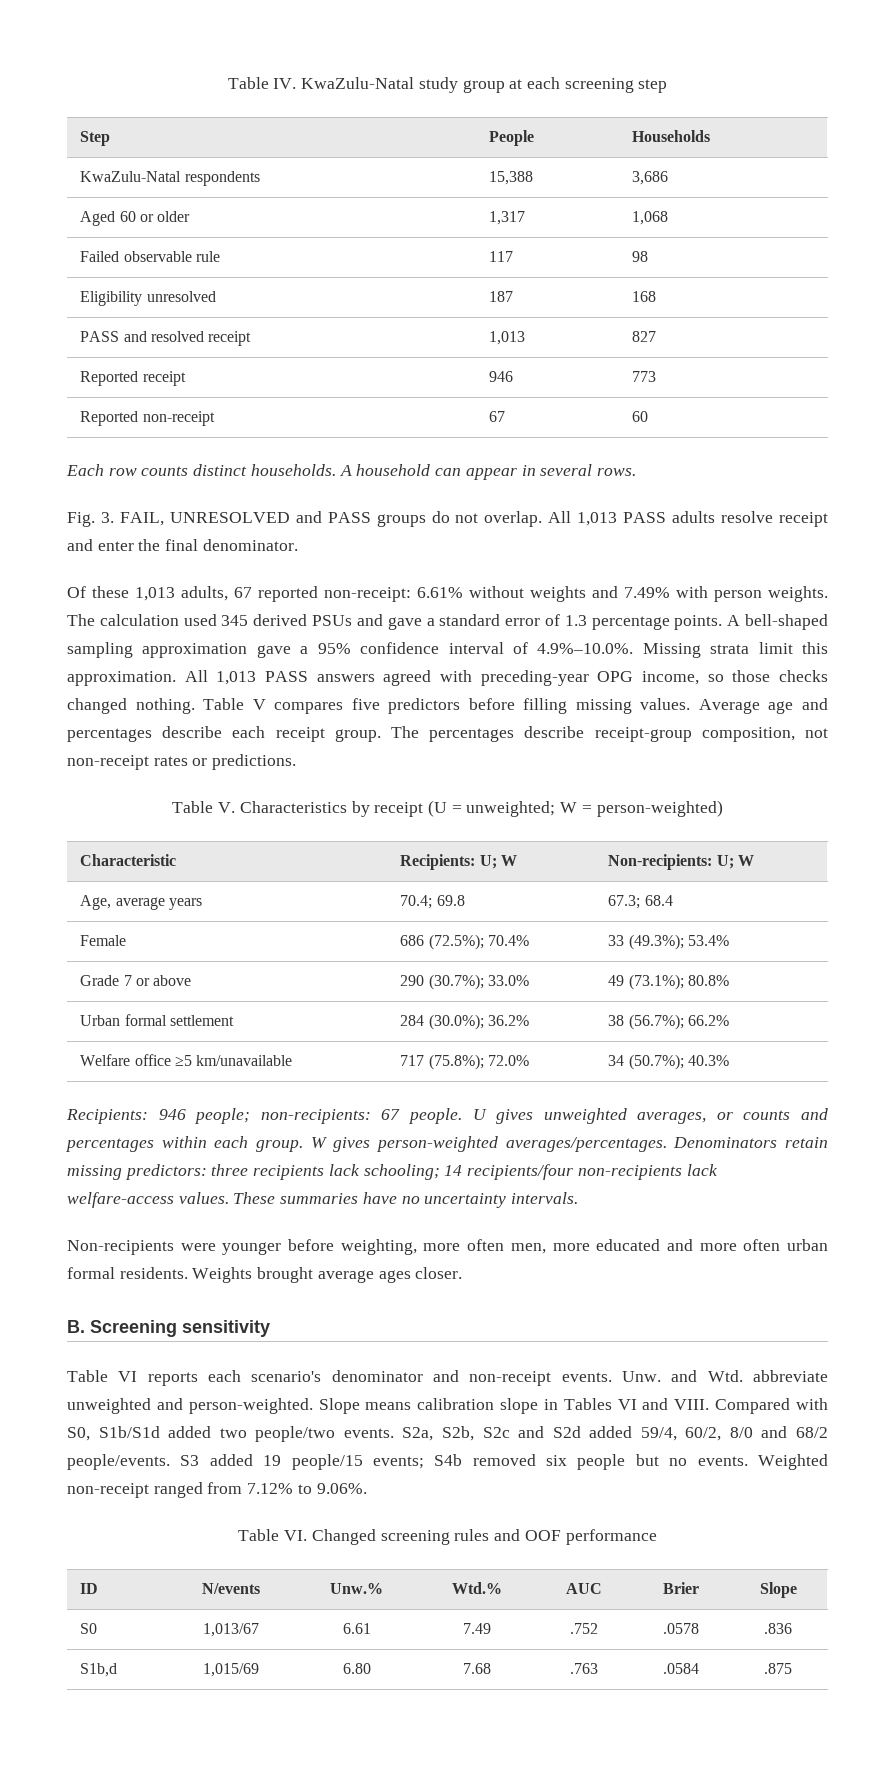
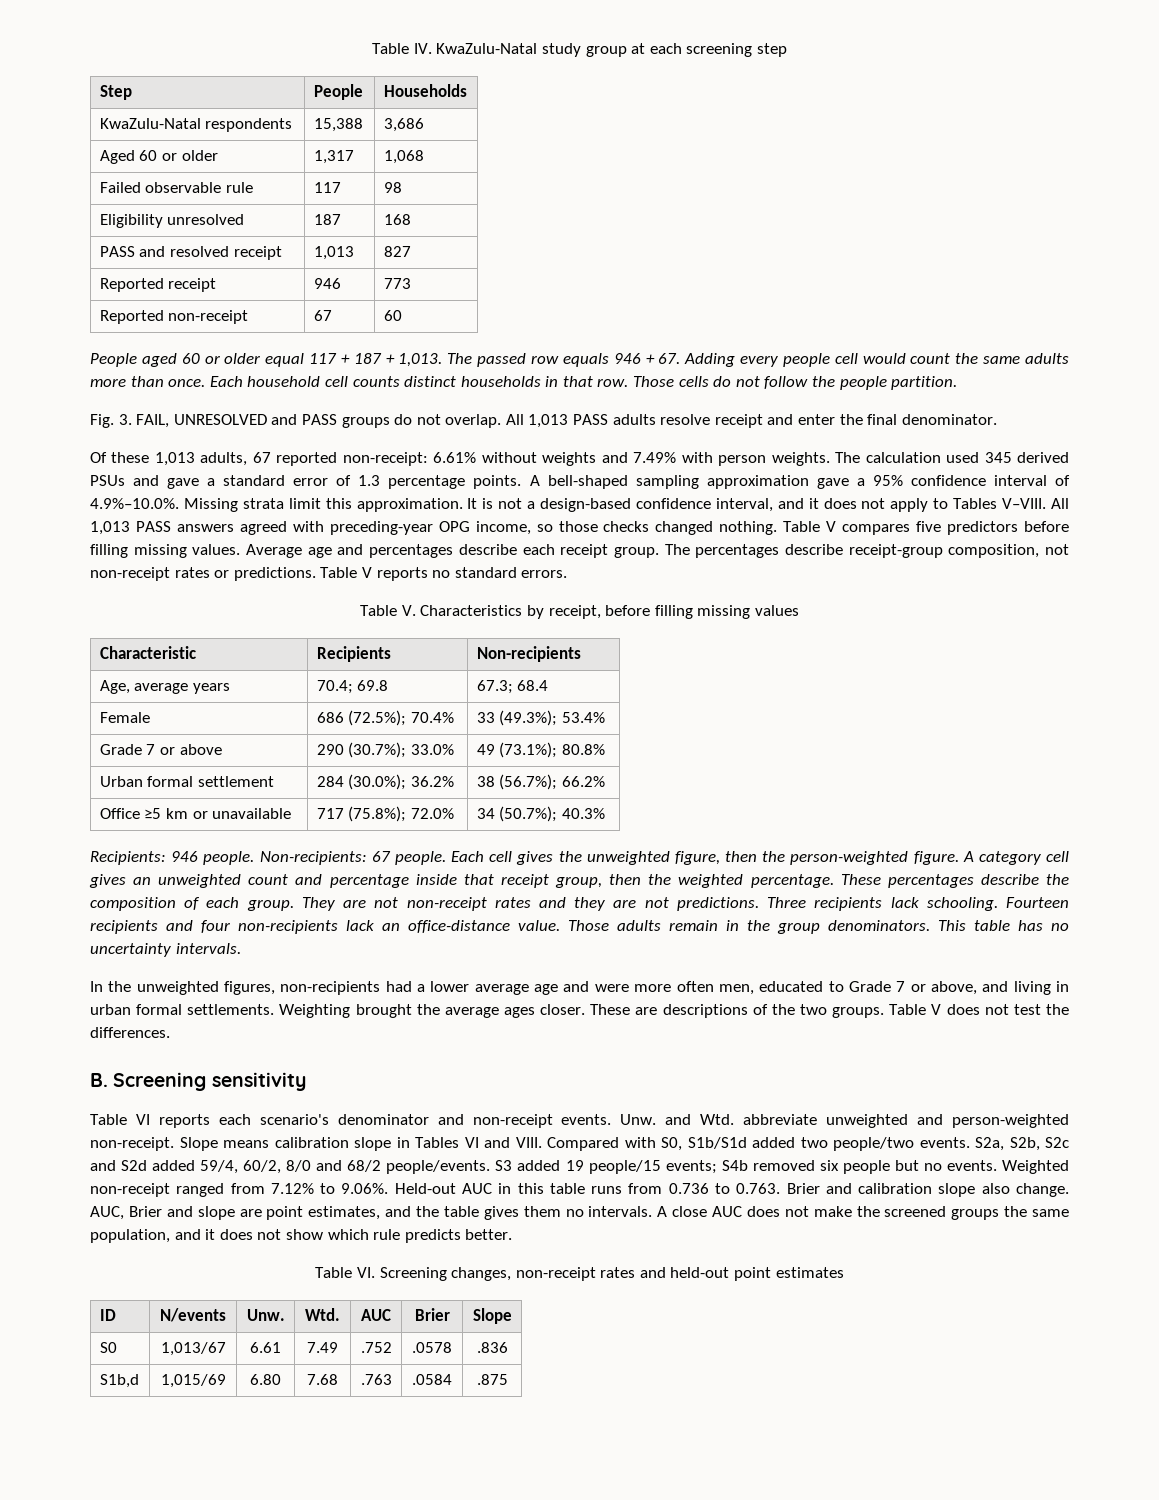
- Each row counts distinct households. A household can appear in several rows.
+ People aged 60 or older equal 117 + 187 + 1,013. The passed row equals 946 + 67. Adding every people cell would count the same adults more than once. Each household cell counts distinct households in that row. Those cells do not follow the people partition.
+ It is not a design-based confidence interval, and it does not apply to Tables V–VIII.
- The percentages describe receipt-group composition, not non-receipt rates or predictions.
- Table V. Characteristics by receipt (U = unweighted; W = person-weighted)
- Characteristic | Recipients: U; W | Non-recipients: U; W
+ The percentages describe receipt-group composition, not non-receipt rates or predictions. Table V reports no standard errors.
+ Table V. Characteristics by receipt, before filling missing values
+ Characteristic | Recipients | Non-recipients
- Welfare office ≥5 km/unavailable | 717 (75.8%); 72.0% | 34 (50.7%); 40.3%
+ Office ≥5 km or unavailable | 717 (75.8%); 72.0% | 34 (50.7%); 40.3%
- Recipients: 946 people; non-recipients: 67 people. U gives unweighted averages, or counts and percentages within each group. W gives person-weighted averages/percentages. Denominators retain missing predictors: three recipients lack schooling; 14 recipients/four non-recipients lack welfare-access values. These summaries have no uncertainty intervals.
- Non-recipients were younger before weighting, more often men, more educated and more often urban formal residents. Weights brought average ages closer.
+ Recipients: 946 people. Non-recipients: 67 people. Each cell gives the unweighted figure, then the person-weighted figure. A category cell gives an unweighted count and percentage inside that receipt group, then the weighted percentage. These percentages describe the composition of each group. They are not non-receipt rates and they are not predictions. Three recipients lack schooling. Fourteen recipients and four non-recipients lack an office-distance value. Those adults remain in the group denominators. This table has no uncertainty intervals.
+ In the unweighted figures, non-recipients had a lower average age and were more often men, educated to Grade 7 or above, and living in urban formal settlements. Weighting brought the average ages closer. These are descriptions of the two groups. Table V does not test the differences.
- Unw. and Wtd. abbreviate unweighted and person-weighted.
+ Unw. and Wtd. abbreviate unweighted and person-weighted non-receipt.
- Weighted non-receipt ranged from 7.12% to 9.06%.
- Table VI. Changed screening rules and OOF performance
+ Weighted non-receipt ranged from 7.12% to 9.06%. Held-out AUC in this table runs from 0.736 to 0.763. Brier and calibration slope also change. AUC, Brier and slope are point estimates, and the table gives them no intervals. A close AUC does not make the screened groups the same population, and it does not show which rule predicts better.
+ Table VI. Screening changes, non-receipt rates and held-out point estimates
- ID | N/events | Unw.% | Wtd.% | AUC | Brier | Slope
+ ID | N/events | Unw. | Wtd. | AUC | Brier | Slope

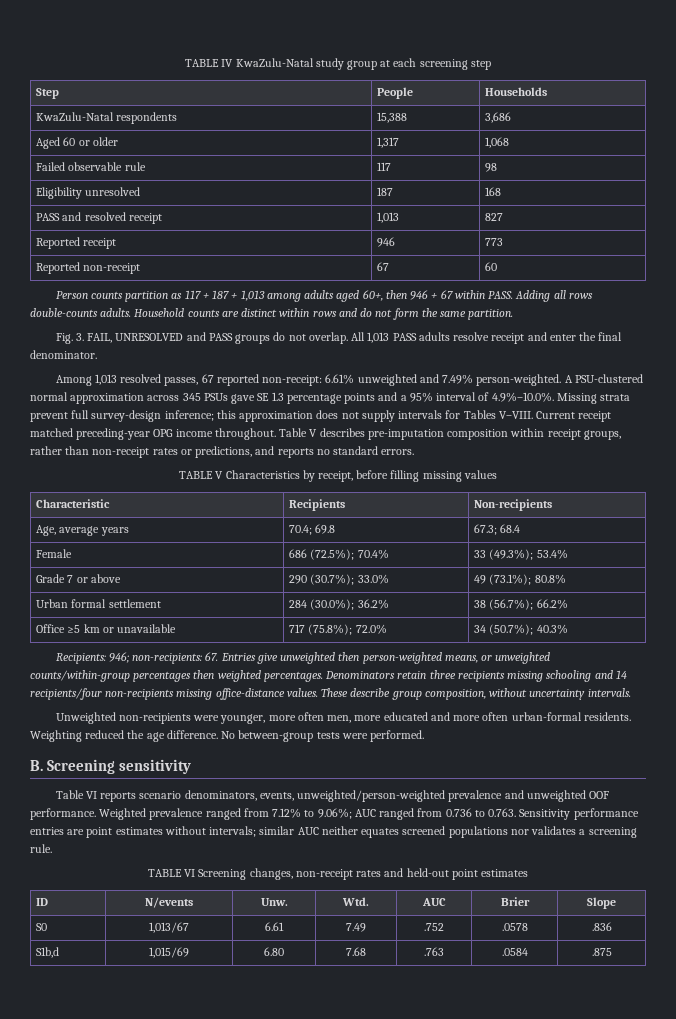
- Table IV. KwaZulu-Natal study group at each screening step
+ TABLE IV KwaZulu-Natal study group at each screening step
- People aged 60 or older equal 117 + 187 + 1,013. The passed row equals 946 + 67. Adding every people cell would count the same adults more than once. Each household cell counts distinct households in that row. Those cells do not follow the people partition.
+ Person counts partition as 117 + 187 + 1,013 among adults aged 60+, then 946 + 67 within PASS. Adding all rows double-counts adults. Household counts are distinct within rows and do not form the same partition.
- Of these 1,013 adults, 67 reported non-receipt: 6.61% without weights and 7.49% with person weights. The calculation used 345 derived PSUs and gave a standard error of 1.3 percentage points. A bell-shaped sampling approximation gave a 95% confidence interval of 4.9%–10.0%. Missing strata limit this approximation. It is not a design-based confidence interval, and it does not apply to Tables V–VIII. All 1,013 PASS answers agreed with preceding-year OPG income, so those checks changed nothing. Table V compares five predictors before filling missing values. Average age and percentages describe each receipt group. The percentages describe receipt-group composition, not non-receipt rates or predictions. Table V reports no standard errors.
+ Among 1,013 resolved passes, 67 reported non-receipt: 6.61% unweighted and 7.49% person-weighted. A PSU-clustered normal approximation across 345 PSUs gave SE 1.3 percentage points and a 95% interval of 4.9%–10.0%. Missing strata prevent full survey-design inference; this approximation does not supply intervals for Tables V–VIII. Current receipt matched preceding-year OPG income throughout. Table V describes pre-imputation composition within receipt groups, rather than non-receipt rates or predictions, and reports no standard errors.
- Table V. Characteristics by receipt, before filling missing values
+ TABLE V Characteristics by receipt, before filling missing values
- Recipients: 946 people. Non-recipients: 67 people. Each cell gives the unweighted figure, then the person-weighted figure. A category cell gives an unweighted count and percentage inside that receipt group, then the weighted percentage. These percentages describe the composition of each group. They are not non-receipt rates and they are not predictions. Three recipients lack schooling. Fourteen recipients and four non-recipients lack an office-distance value. Those adults remain in the group denominators. This table has no uncertainty intervals.
- In the unweighted figures, non-recipients had a lower average age and were more often men, educated to Grade 7 or above, and living in urban formal settlements. Weighting brought the average ages closer. These are descriptions of the two groups. Table V does not test the differences.
+ Recipients: 946; non-recipients: 67. Entries give unweighted then person-weighted means, or unweighted counts/within-group percentages then weighted percentages. Denominators retain three recipients missing schooling and 14 recipients/four non-recipients missing office-distance values. These describe group composition, without uncertainty intervals.
+ Unweighted non-recipients were younger, more often men, more educated and more often urban-formal residents. Weighting reduced the age difference. No between-group tests were performed.
- Table VI reports each scenario's denominator and non-receipt events. Unw. and Wtd. abbreviate unweighted and person-weighted non-receipt. Slope means calibration slope in Tables VI and VIII. Compared with S0, S1b/S1d added two people/two events. S2a, S2b, S2c and S2d added 59/4, 60/2, 8/0 and 68/2 people/events. S3 added 19 people/15 events; S4b removed six people but no events. Weighted non-receipt ranged from 7.12% to 9.06%. Held-out AUC in this table runs from 0.736 to 0.763. Brier and calibration slope also change. AUC, Brier and slope are point estimates, and the table gives them no intervals. A close AUC does not make the screened groups the same population, and it does not show which rule predicts better.
- Table VI. Screening changes, non-receipt rates and held-out point estimates
+ Table VI reports scenario denominators, events, unweighted/person-weighted prevalence and unweighted OOF performance. Weighted prevalence ranged from 7.12% to 9.06%; AUC ranged from 0.736 to 0.763. Sensitivity performance entries are point estimates without intervals; similar AUC neither equates screened populations nor validates a screening rule.
+ TABLE VI Screening changes, non-receipt rates and held-out point estimates

